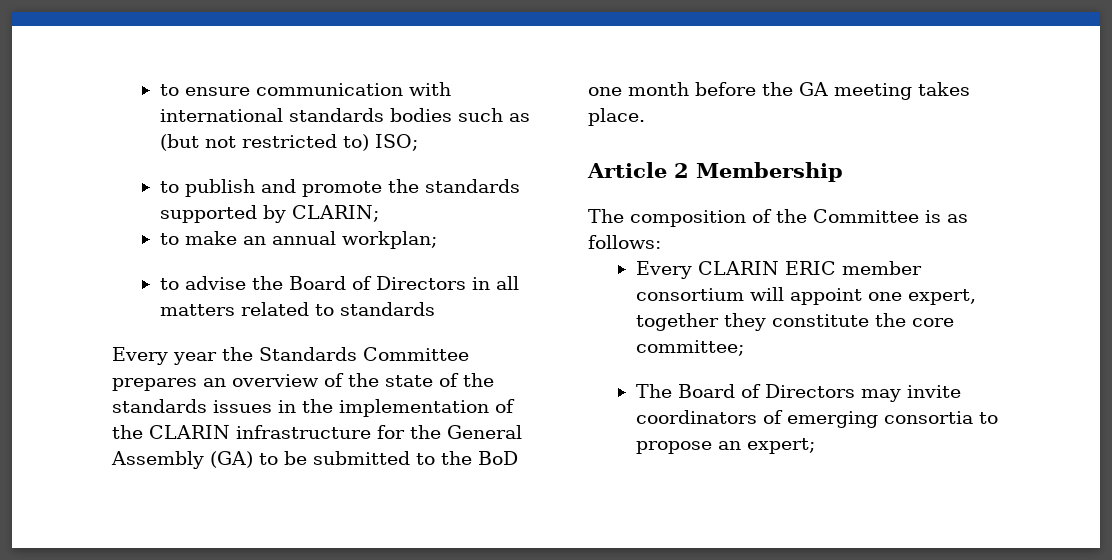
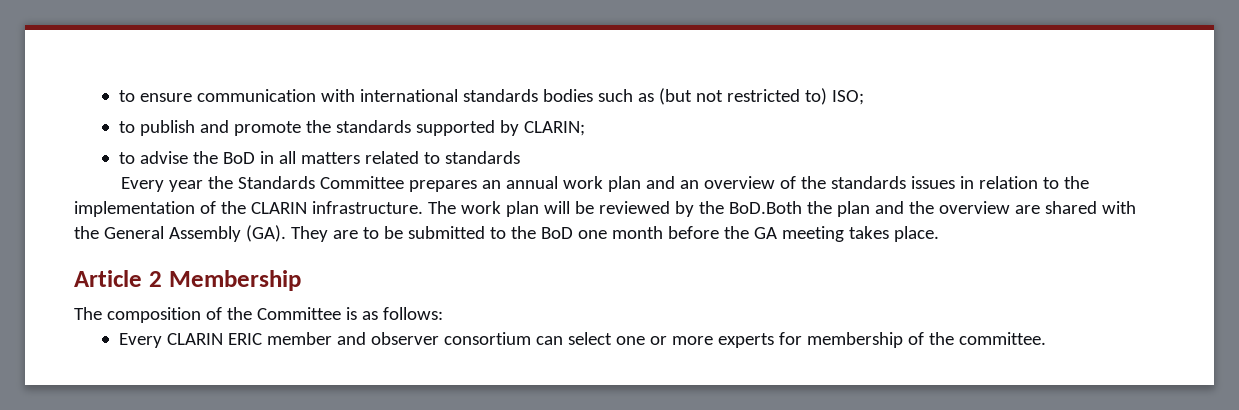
- to make an annual workplan;
- to advise the Board of Directors in all matters related to standards
+ to advise the BoD in all matters related to standards
- Every year the Standards Committee prepares an overview of the state of the standards issues in the implementation of the CLARIN infrastructure for the General Assembly (GA) to be submitted to the BoD one month before the GA meeting takes place.
+ Every year the Standards Committee prepares an annual work plan and an overview of the standards issues in relation to the implementation of the CLARIN infrastructure. The work plan will be reviewed by the BoD.Both the plan and the overview are shared with the General Assembly (GA). They are to be submitted to the BoD one month before the GA meeting takes place.
- Every CLARIN ERIC member consortium will appoint one expert, together they constitute the core committee;
- The Board of Directors may invite coordinators of emerging consortia to propose an expert;
+ Every CLARIN ERIC member and observer consortium can select one or more experts for membership of the committee.

